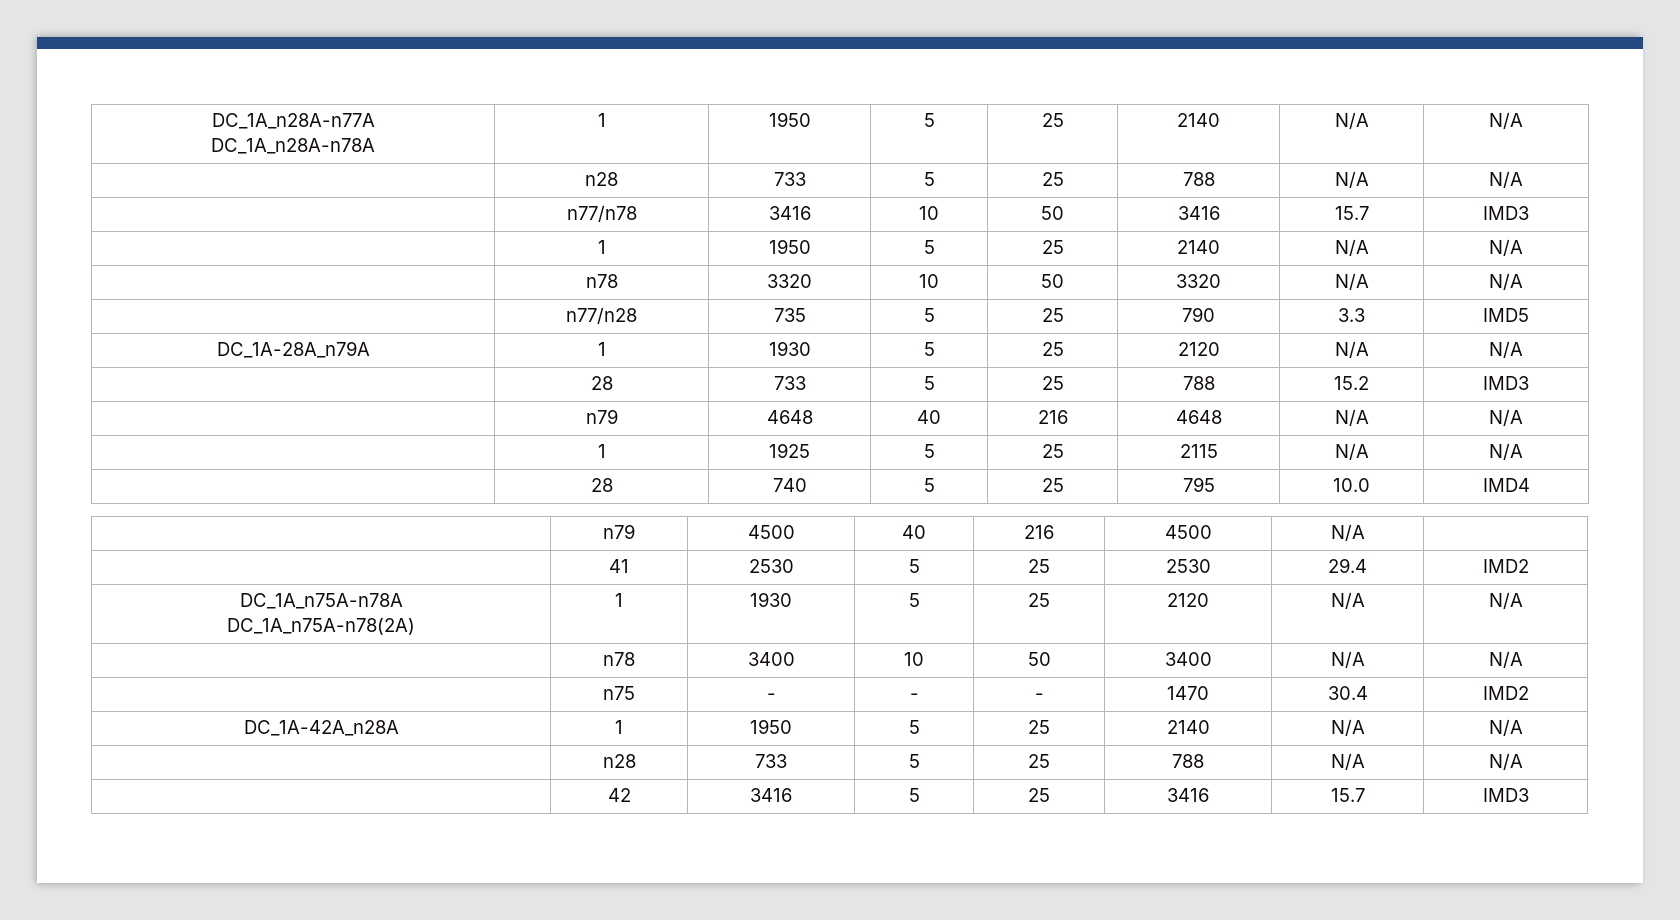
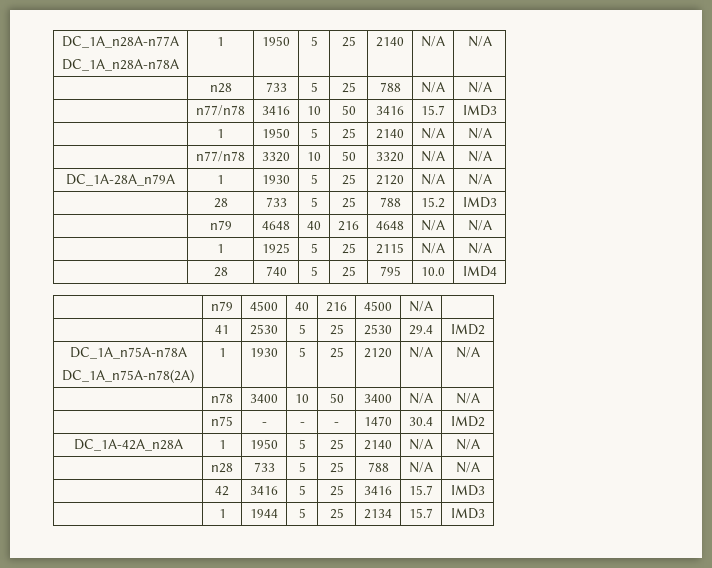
- | n78 | 3320 | 10 | 50 | 3320 | N/A | N/A
+ | n77/n78 | 3320 | 10 | 50 | 3320 | N/A | N/A
- | n77/n28 | 735 | 5 | 25 | 790 | 3.3 | IMD5
+ | 1 | 1944 | 5 | 25 | 2134 | 15.7 | IMD3

